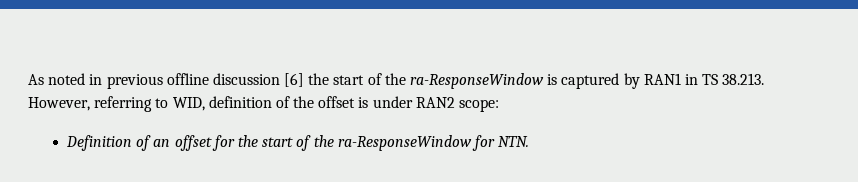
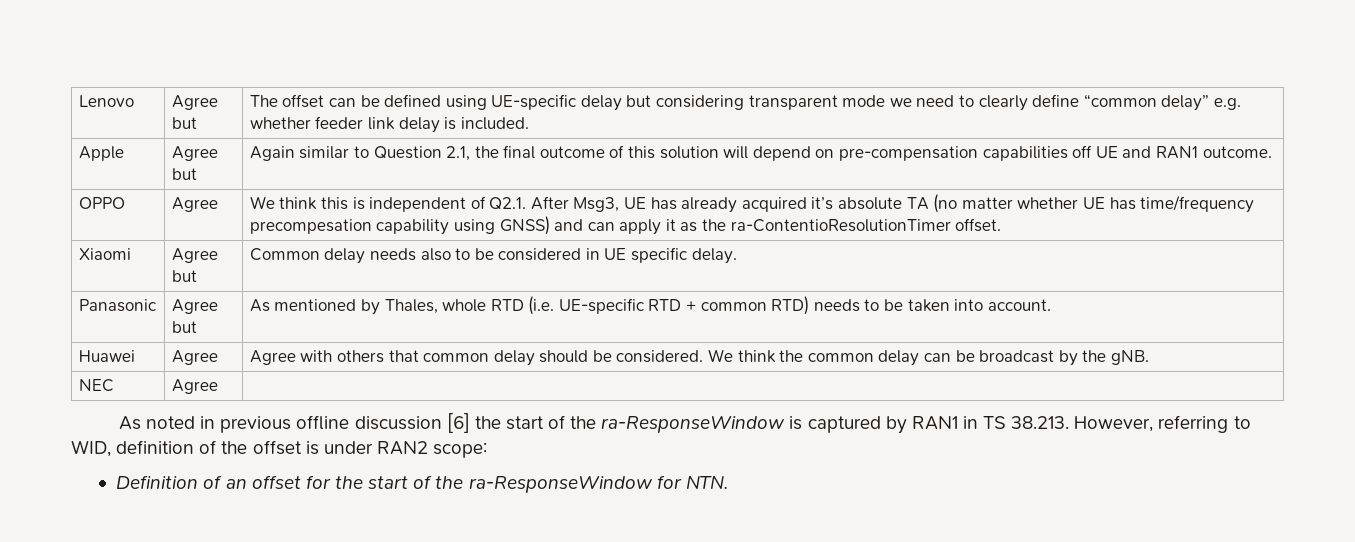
+ Lenovo | Agree but | The offset can be defined using UE-specific delay but considering transparent mode we need to clearly define “common delay” e.g. whether feeder link delay is included.
+ Apple | Agree but | Again similar to Question 2.1, the final outcome of this solution will depend on pre-compensation capabilities off UE and RAN1 outcome.
+ OPPO | Agree | We think this is independent of Q2.1. After Msg3, UE has already acquired it’s absolute TA (no matter whether UE has time/frequency precompesation capability using GNSS) and can apply it as the ra-ContentioResolutionTimer offset.
+ Xiaomi | Agree but | Common delay needs also to be considered in UE specific delay.
+ Panasonic | Agree but | As mentioned by Thales, whole RTD (i.e. UE-specific RTD + common RTD) needs to be taken into account.
+ Huawei | Agree | Agree with others that common delay should be considered. We think the common delay can be broadcast by the gNB.
+ NEC | Agree |

